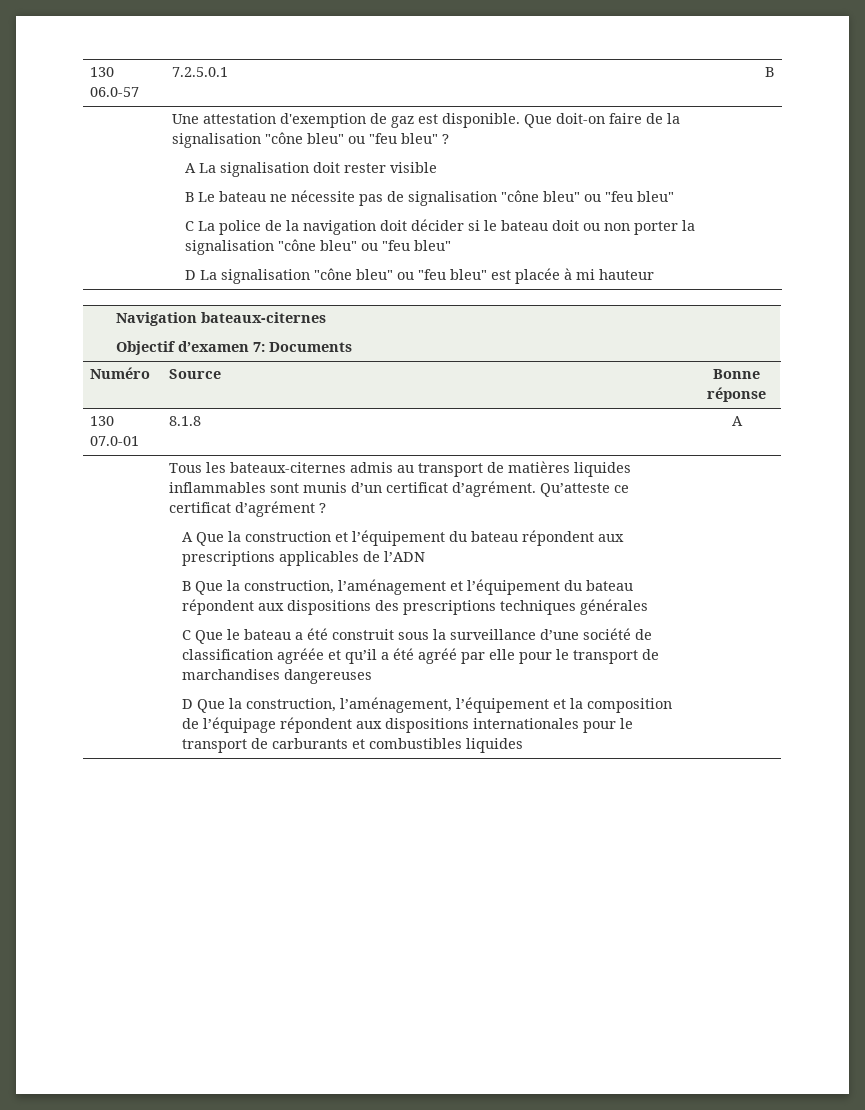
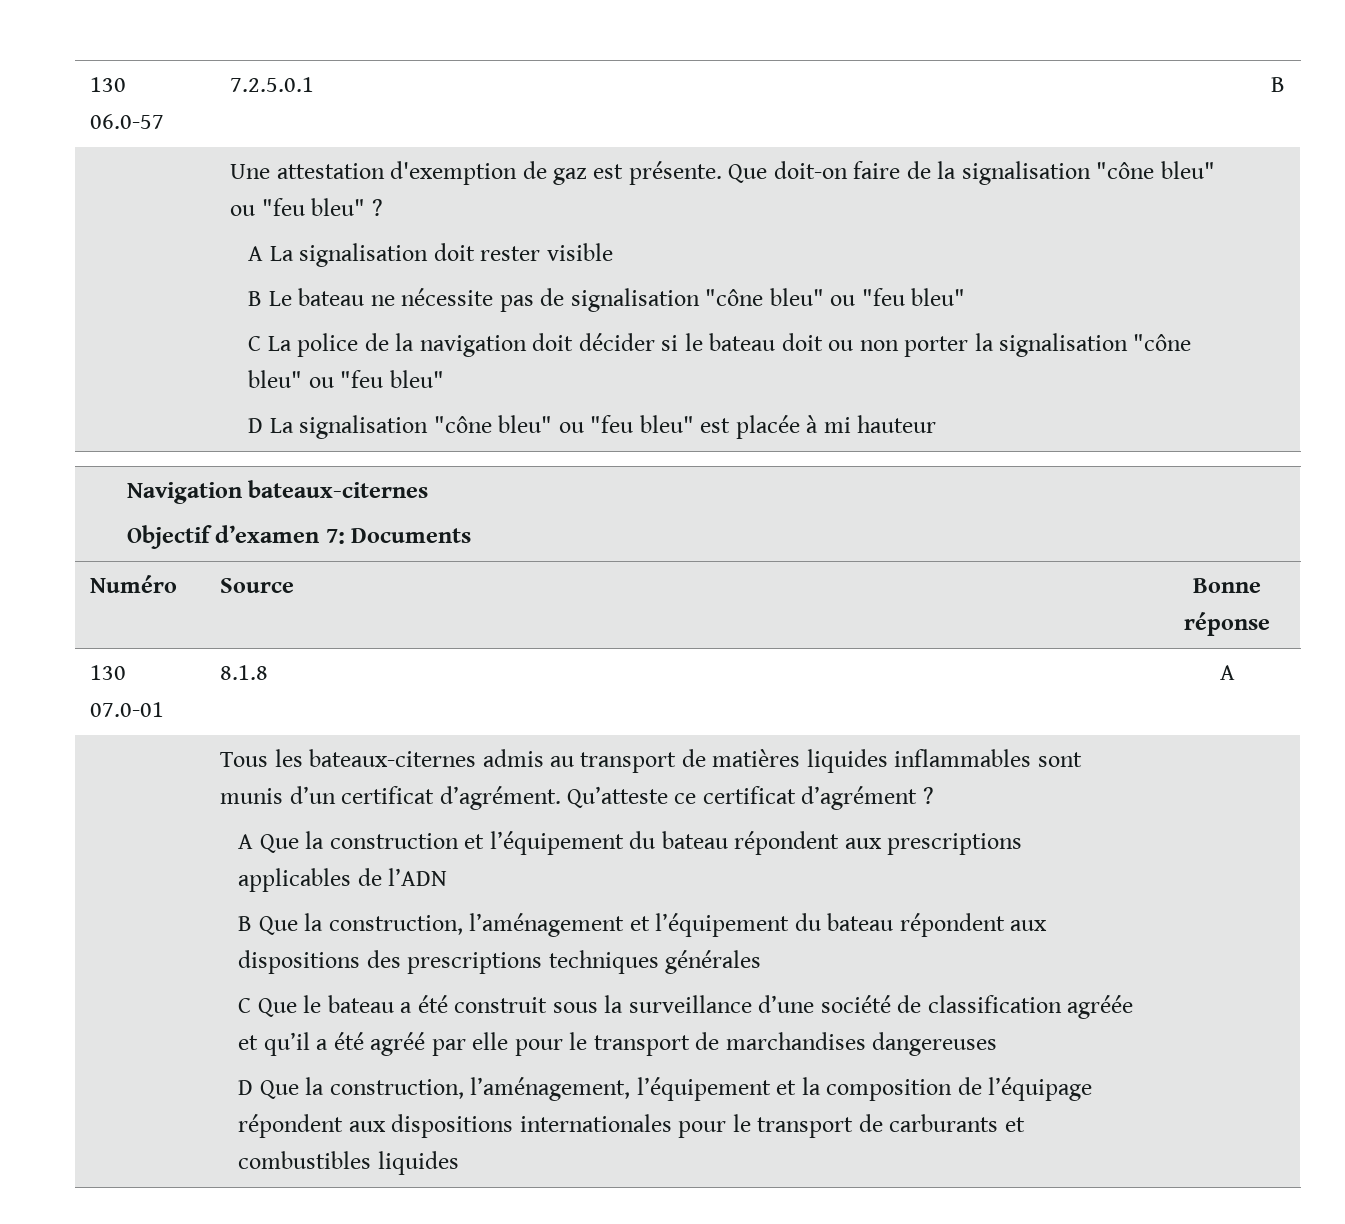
- Une attestation d'exemption de gaz est disponible.
+ Une attestation d'exemption de gaz est présente.

